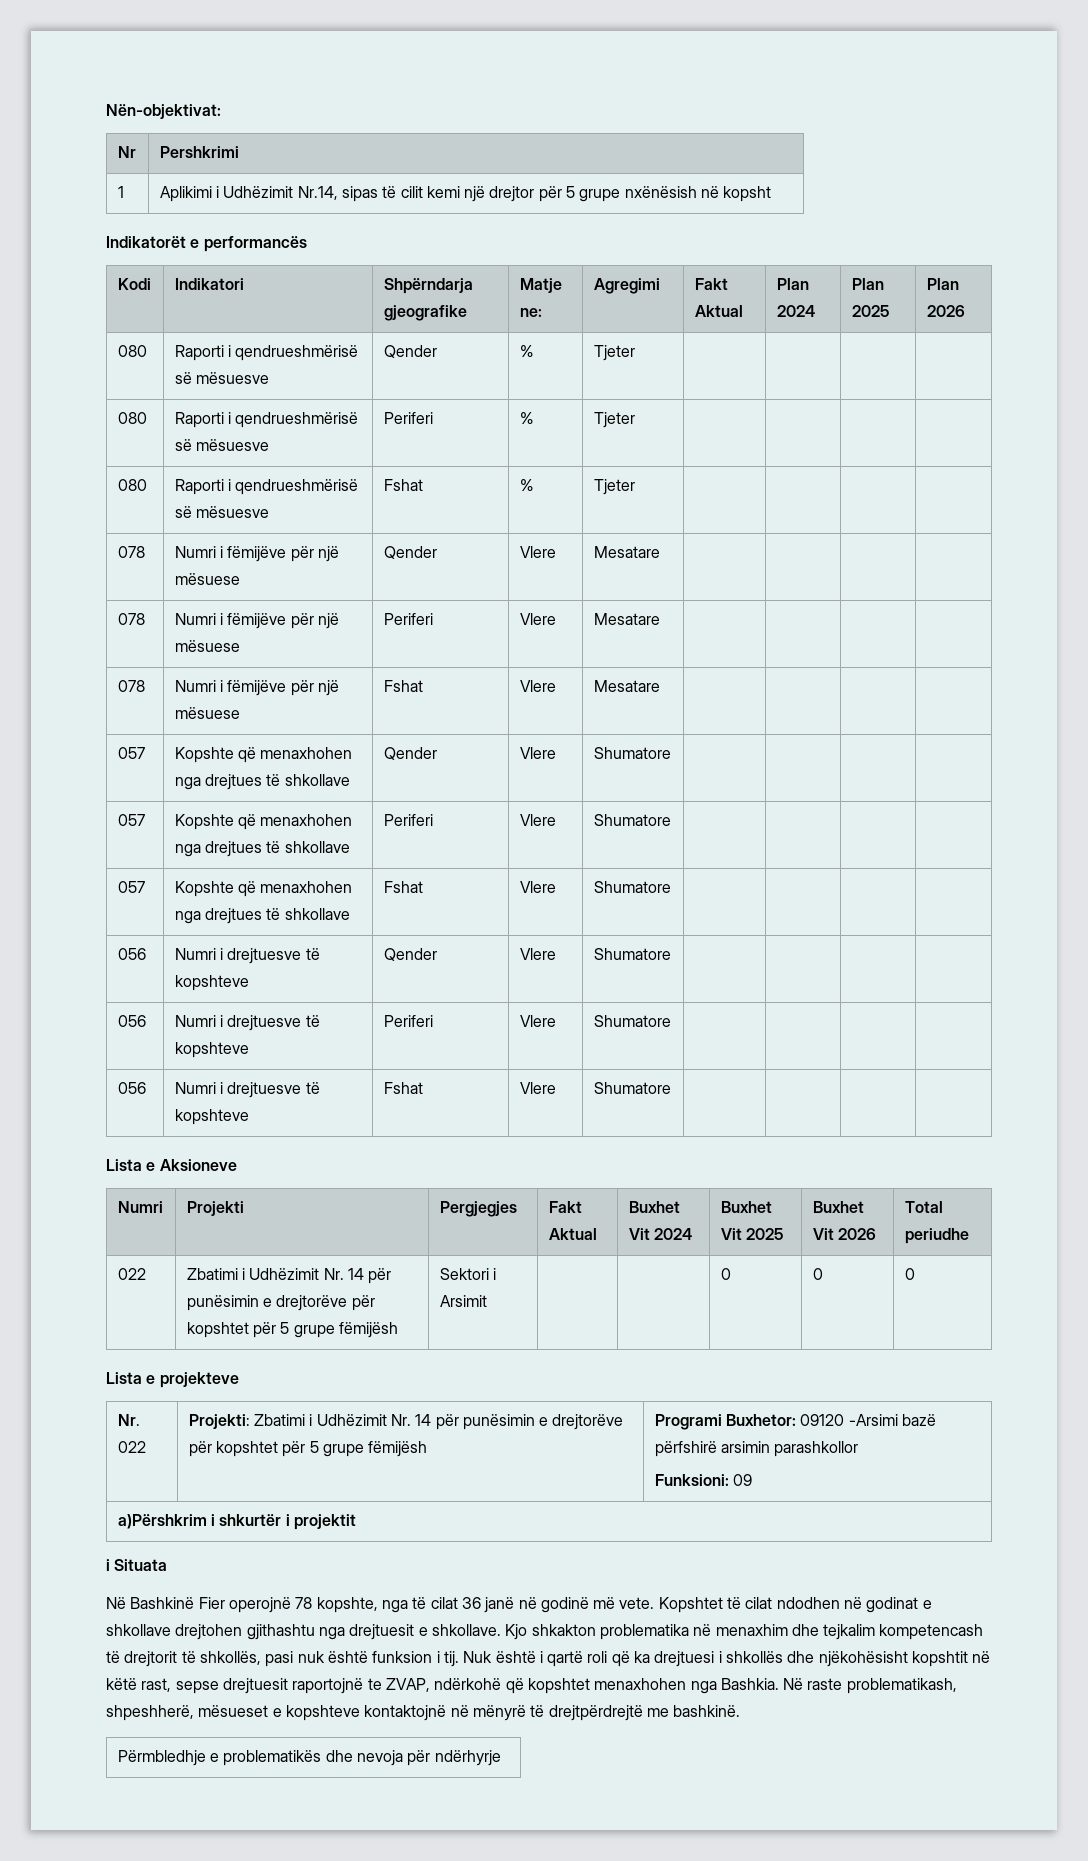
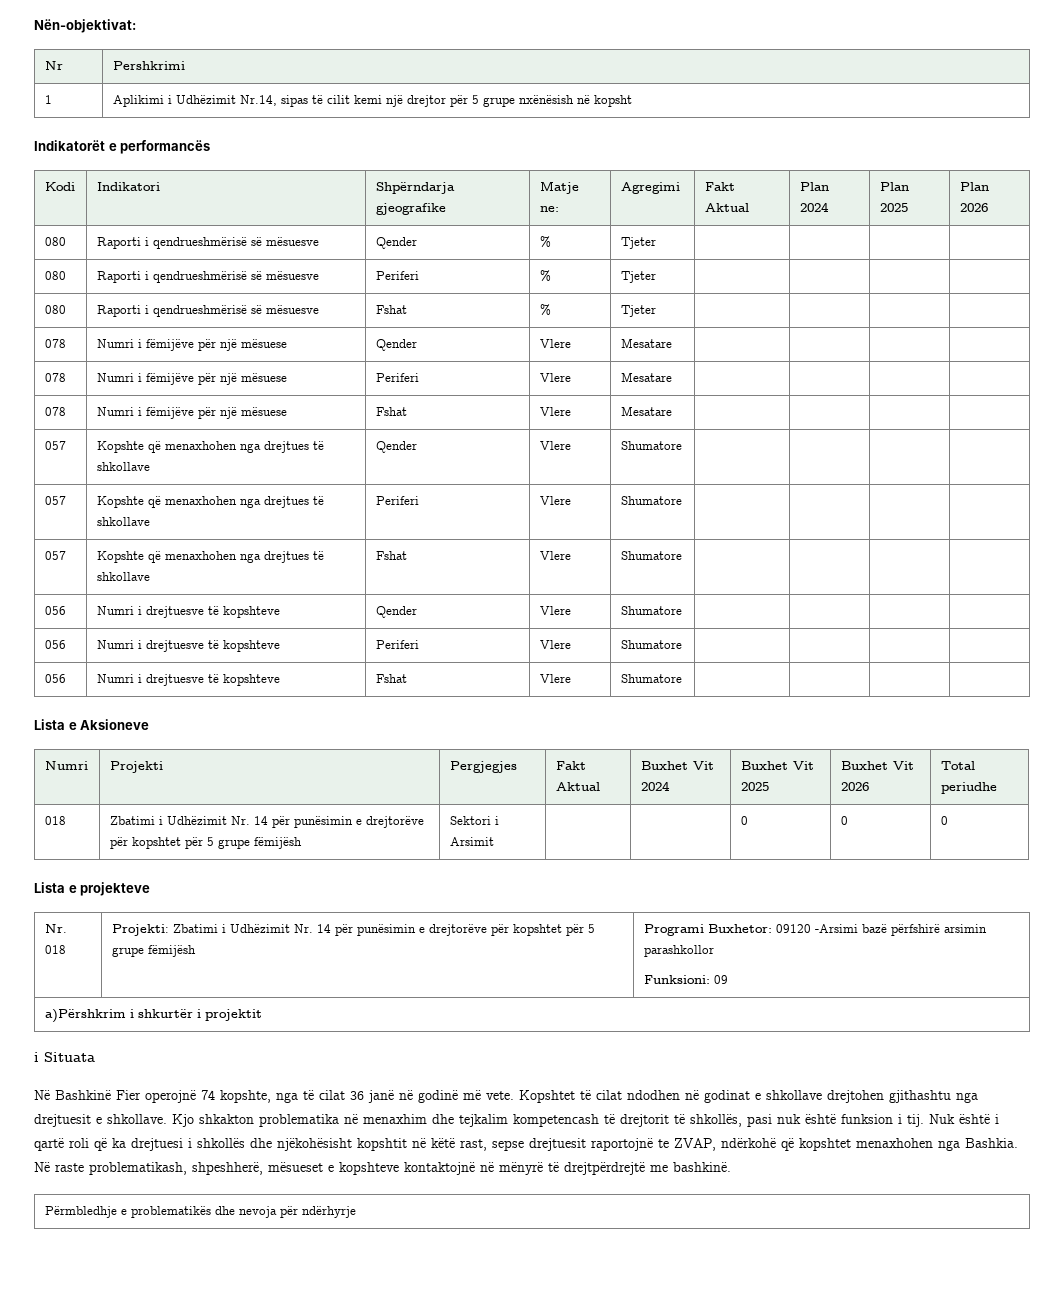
- 022 | Zbatimi i Udhëzimit Nr. 14 për punësimin e drejtorëve për kopshtet për 5 grupe fëmijësh | Sektori i Arsimit | | | 0 | 0 | 0
+ 018 | Zbatimi i Udhëzimit Nr. 14 për punësimin e drejtorëve për kopshtet për 5 grupe fëmijësh | Sektori i Arsimit | | | 0 | 0 | 0
- Nr. 022 | Projekti: Zbatimi i Udhëzimit Nr. 14 për punësimin e drejtorëve për kopshtet për 5 grupe fëmijësh | Programi Buxhetor: 09120 -Arsimi bazë përfshirë arsimin parashkollor
+ Nr. 018 | Projekti: Zbatimi i Udhëzimit Nr. 14 për punësimin e drejtorëve për kopshtet për 5 grupe fëmijësh | Programi Buxhetor: 09120 -Arsimi bazë përfshirë arsimin parashkollor
- Në Bashkinë Fier operojnë 78 kopshte, nga të cilat 36 janë në godinë më vete.
+ Në Bashkinë Fier operojnë 74 kopshte, nga të cilat 36 janë në godinë më vete.

